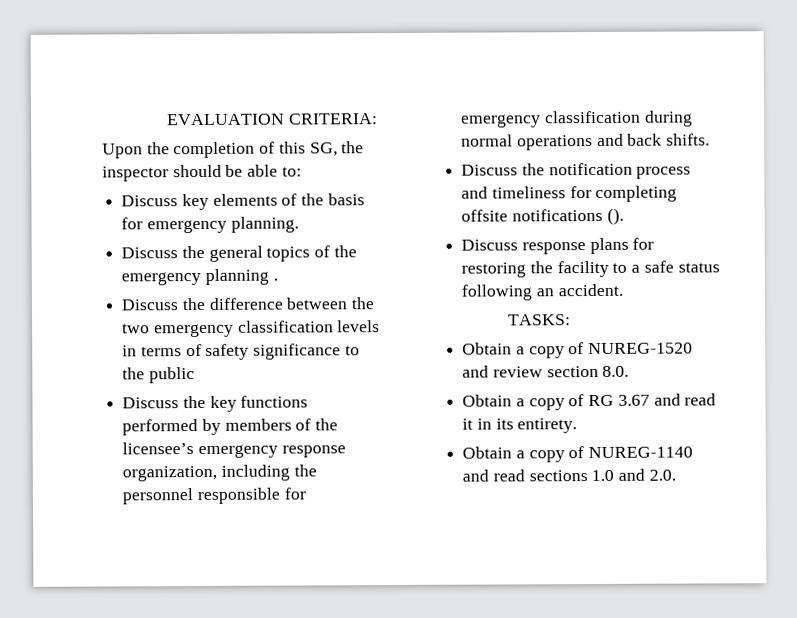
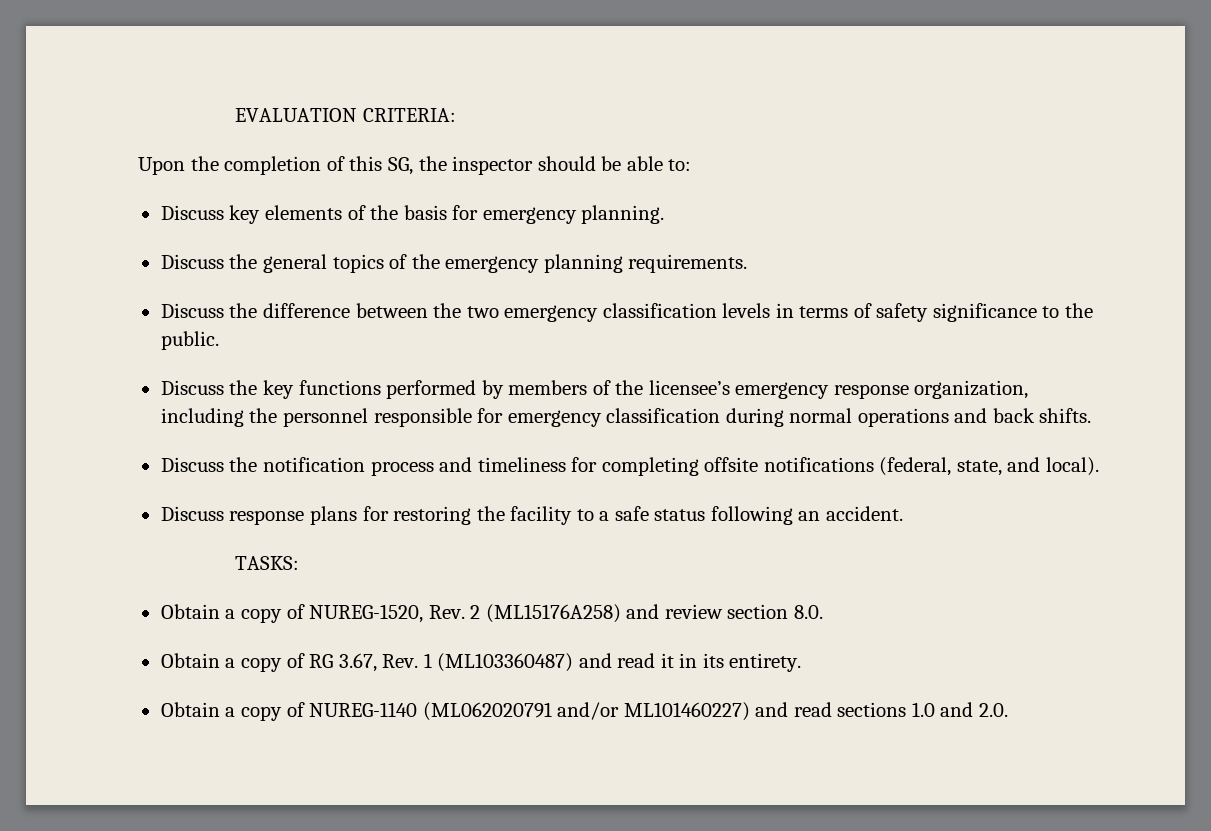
- Discuss the general topics of the emergency planning .
+ Discuss the general topics of the emergency planning requirements.
- Discuss the difference between the two emergency classification levels in terms of safety significance to the public
+ Discuss the difference between the two emergency classification levels in terms of safety significance to the public.
- Discuss the notification process and timeliness for completing offsite notifications ().
+ Discuss the notification process and timeliness for completing offsite notifications (federal, state, and local).
- Obtain a copy of NUREG-1520 and review section 8.0.
+ Obtain a copy of NUREG-1520, Rev. 2 (ML15176A258) and review section 8.0.
- Obtain a copy of RG 3.67 and read it in its entirety.
+ Obtain a copy of RG 3.67, Rev. 1 (ML103360487) and read it in its entirety.
- Obtain a copy of NUREG-1140 and read sections 1.0 and 2.0.
+ Obtain a copy of NUREG-1140 (ML062020791 and/or ML101460227) and read sections 1.0 and 2.0.

